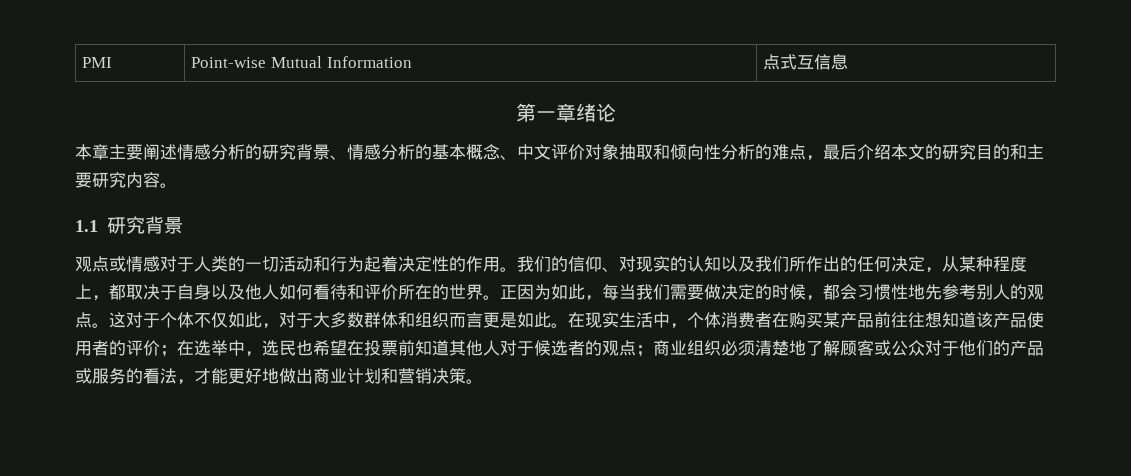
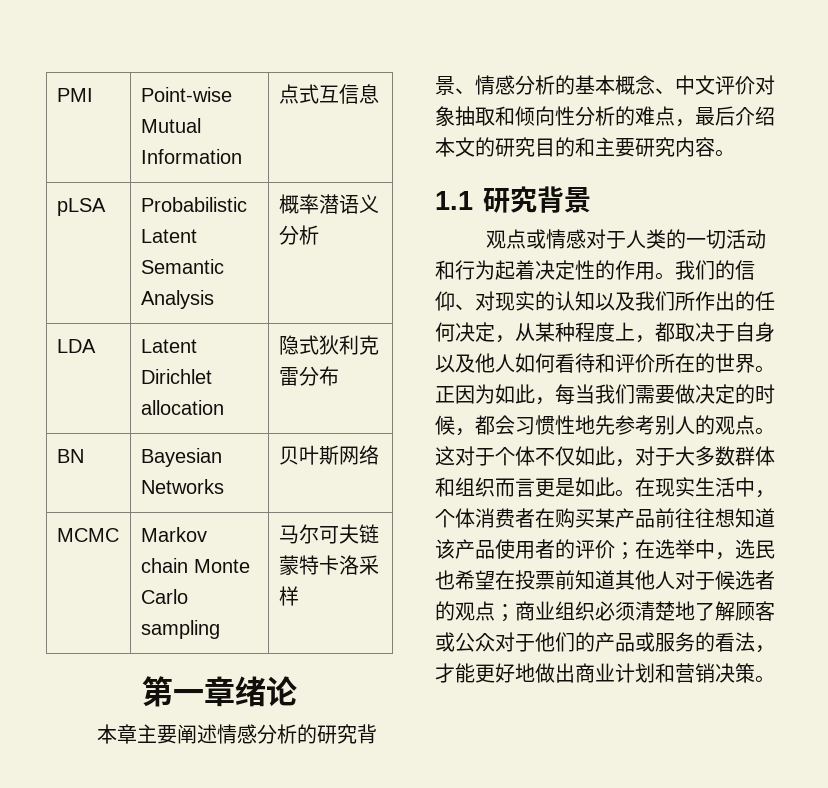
+ pLSA | Probabilistic Latent Semantic Analysis | 概率潜语义分析
+ LDA | Latent Dirichlet allocation | 隐式狄利克雷分布
+ BN | Bayesian Networks | 贝叶斯网络
+ MCMC | Markov chain Monte Carlo sampling | 马尔可夫链蒙特卡洛采样

